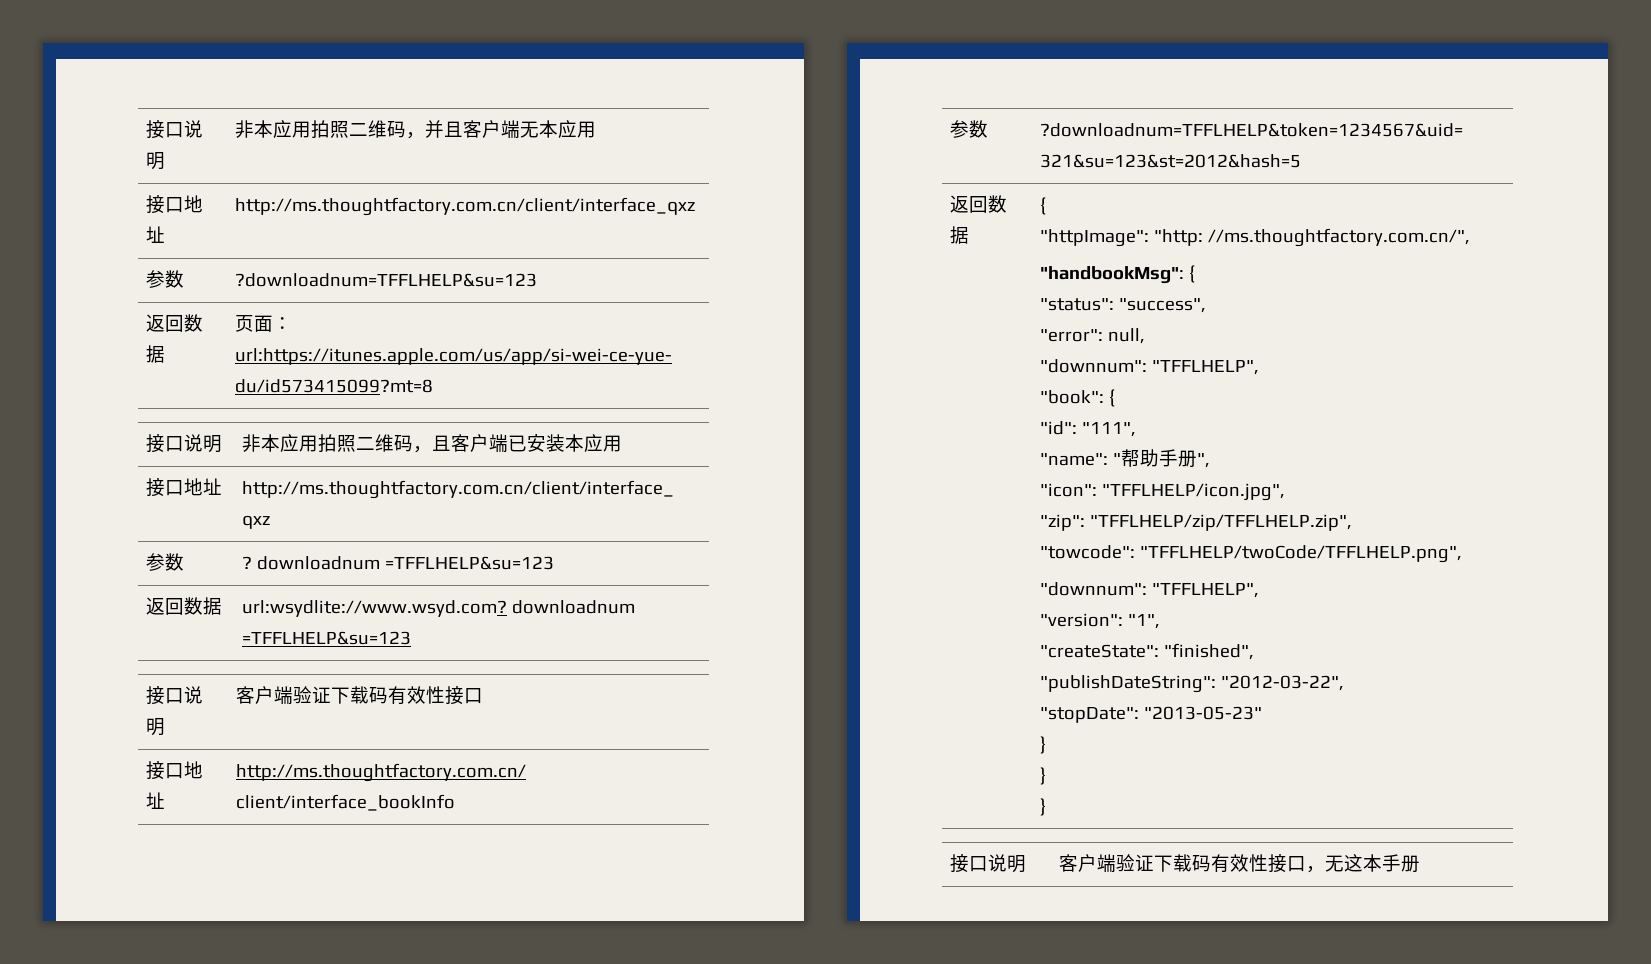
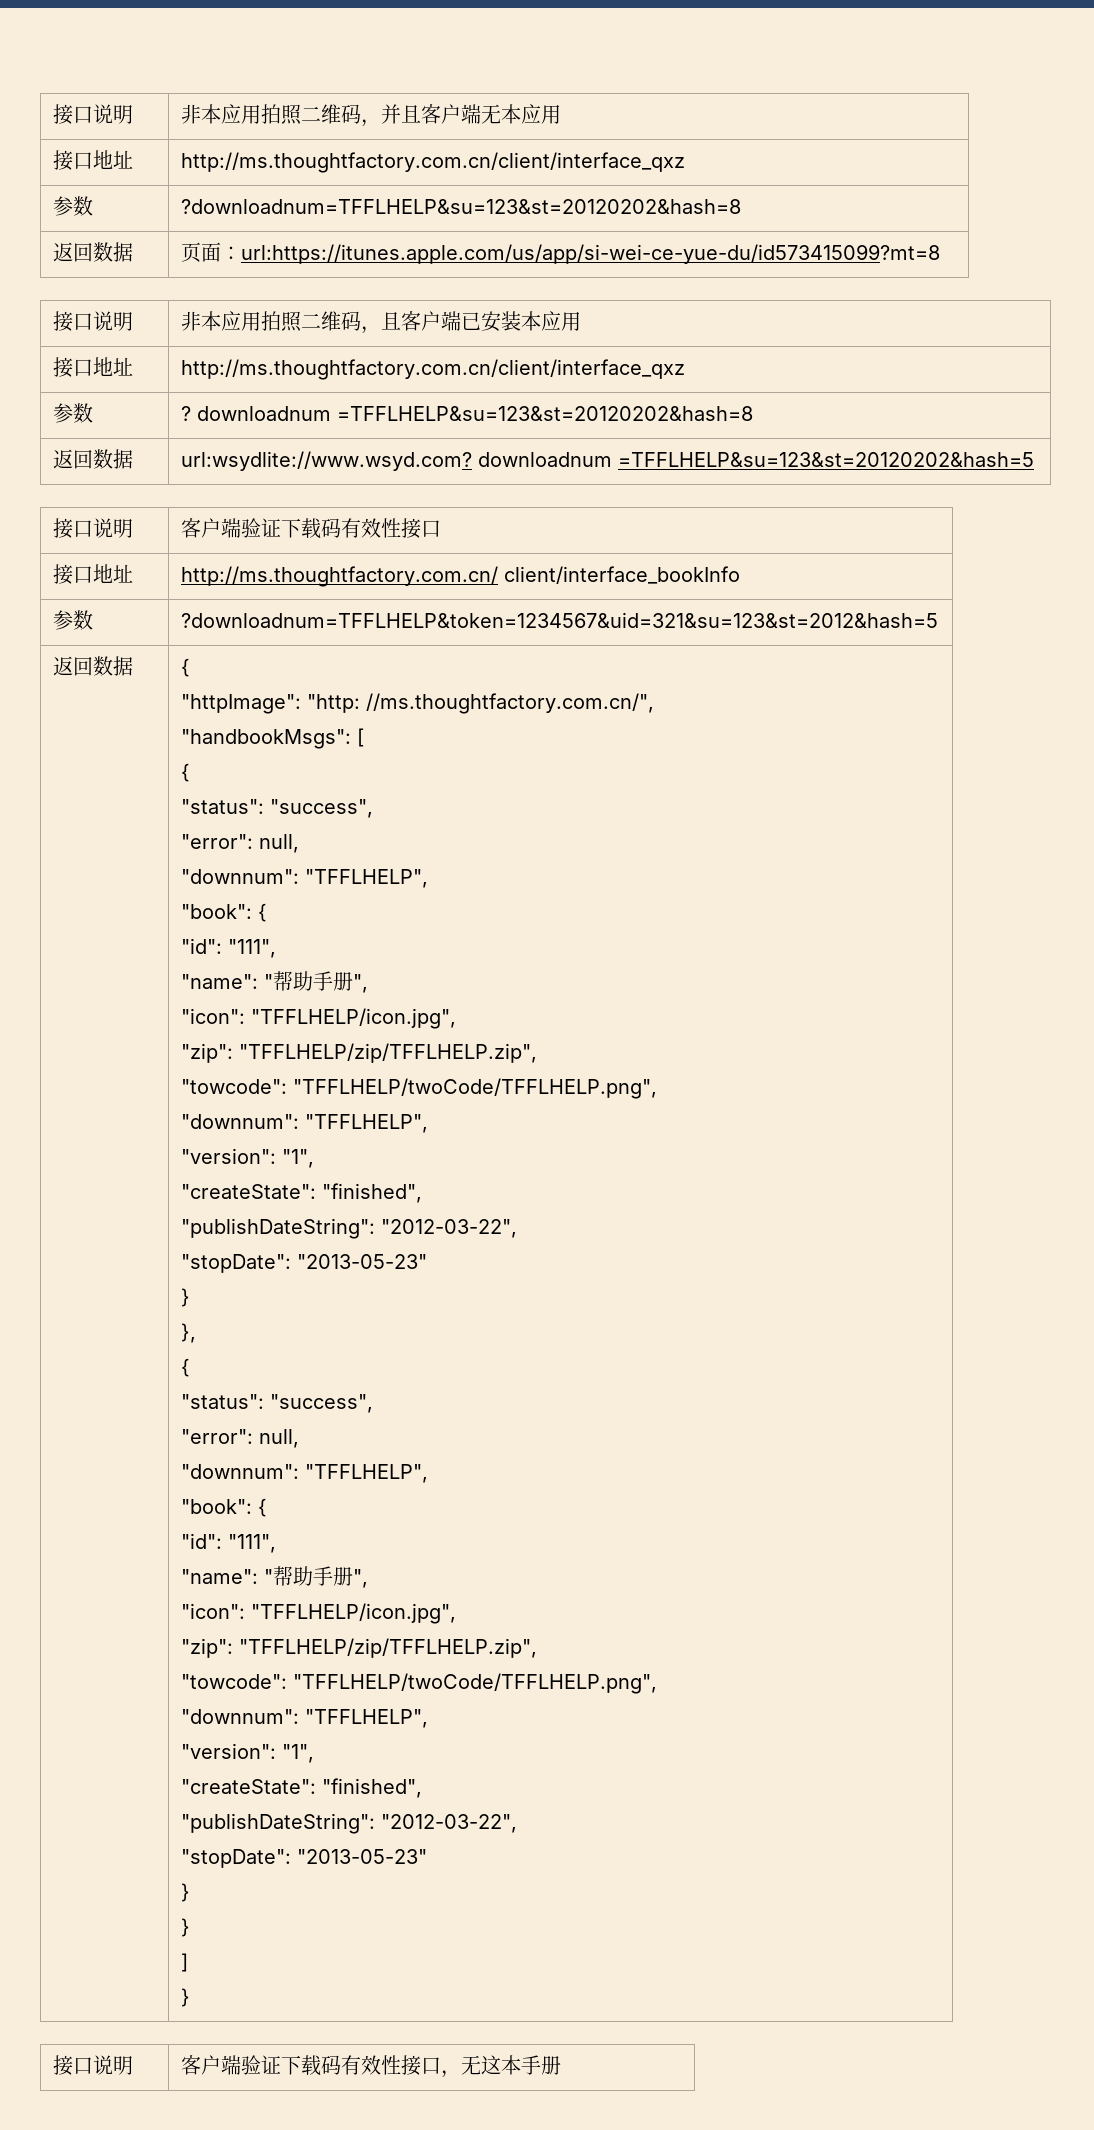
- 参数 | ?downloadnum=TFFLHELP&su=123
+ 参数 | ?downloadnum=TFFLHELP&su=123&st=20120202&hash=8
- 参数 | ? downloadnum =TFFLHELP&su=123
+ 参数 | ? downloadnum =TFFLHELP&su=123&st=20120202&hash=8
- 返回数据 | url:wsydlite://www.wsyd.com? downloadnum =TFFLHELP&su=123
+ 返回数据 | url:wsydlite://www.wsyd.com? downloadnum =TFFLHELP&su=123&st=20120202&hash=5
- "handbookMsg": {
+ "handbookMsgs": [
+ {
+ "status": "success",
+ "error": null,
+ "downnum": "TFFLHELP",
+ "book": {
+ "id": "111",
+ "name": "帮助手册",
+ "icon": "TFFLHELP/icon.jpg",
+ "zip": "TFFLHELP/zip/TFFLHELP.zip",
+ "towcode": "TFFLHELP/twoCode/TFFLHELP.png",
+ "downnum": "TFFLHELP",
+ "version": "1",
+ "createState": "finished",
+ "publishDateString": "2012-03-22",
+ "stopDate": "2013-05-23"
+ }
+ },
+ {
+ ]

